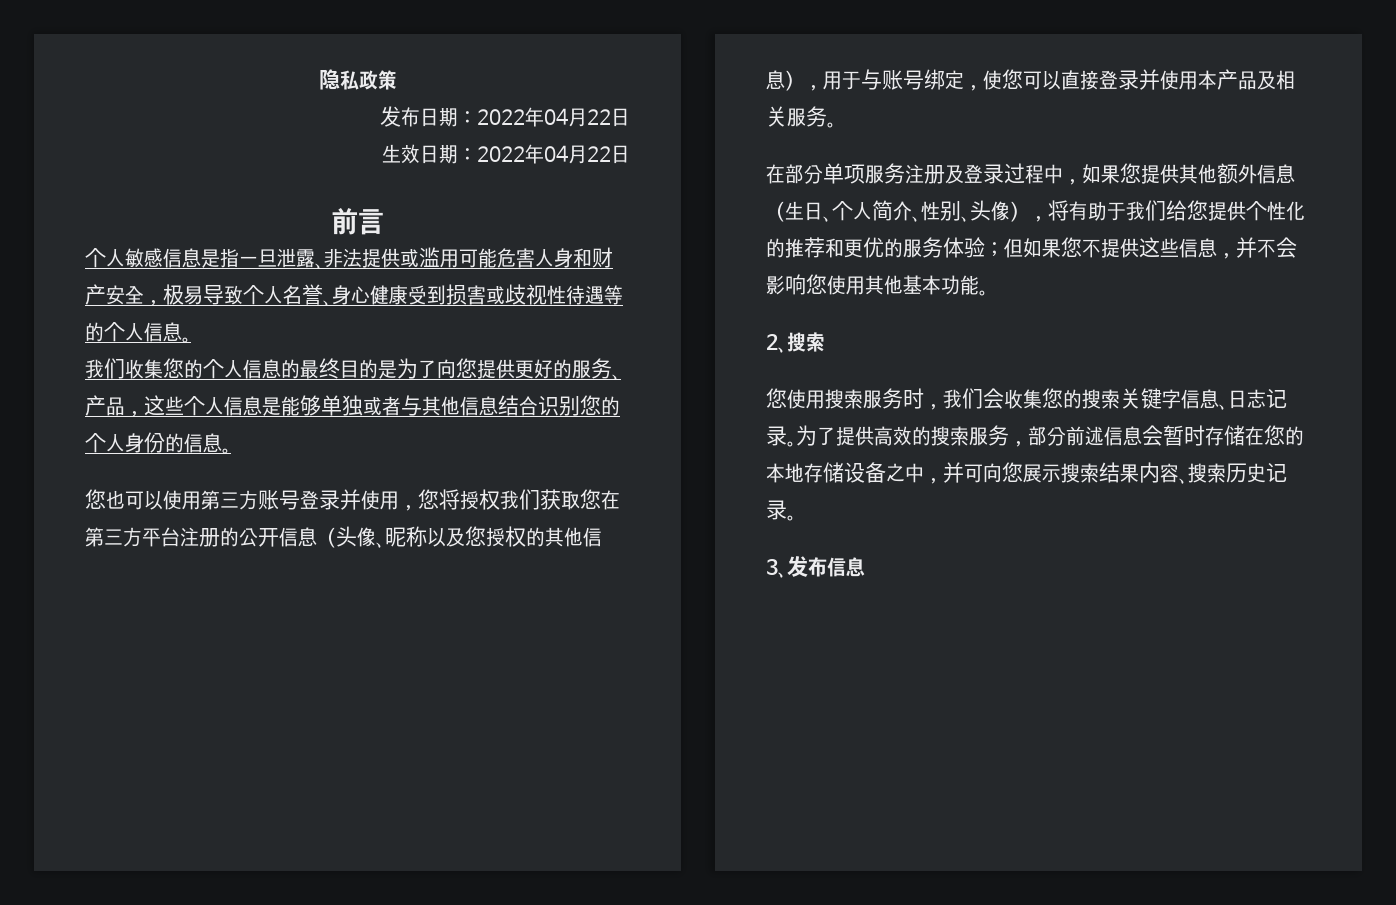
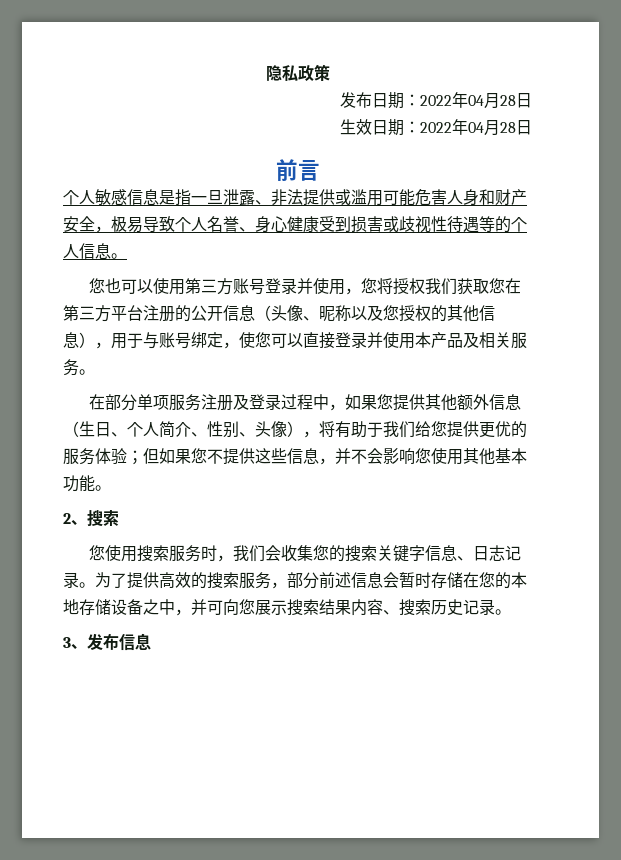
- 发布日期：2022年04月22日
+ 发布日期：2022年04月28日
- 生效日期：2022年04月22日
+ 生效日期：2022年04月28日
- 我们收集您的个人信息的最终目的是为了向您提供更好的服务、产品，这些个人信息是能够单独或者与其他信息结合识别您的个人身份的信息。
- 在部分单项服务注册及登录过程中，如果您提供其他额外信息（生日、个人简介、性别、头像），将有助于我们给您提供个性化的推荐和更优的服务体验；但如果您不提供这些信息，并不会影响您使用其他基本功能。
+ 在部分单项服务注册及登录过程中，如果您提供其他额外信息（生日、个人简介、性别、头像），将有助于我们给您提供更优的服务体验；但如果您不提供这些信息，并不会影响您使用其他基本功能。

